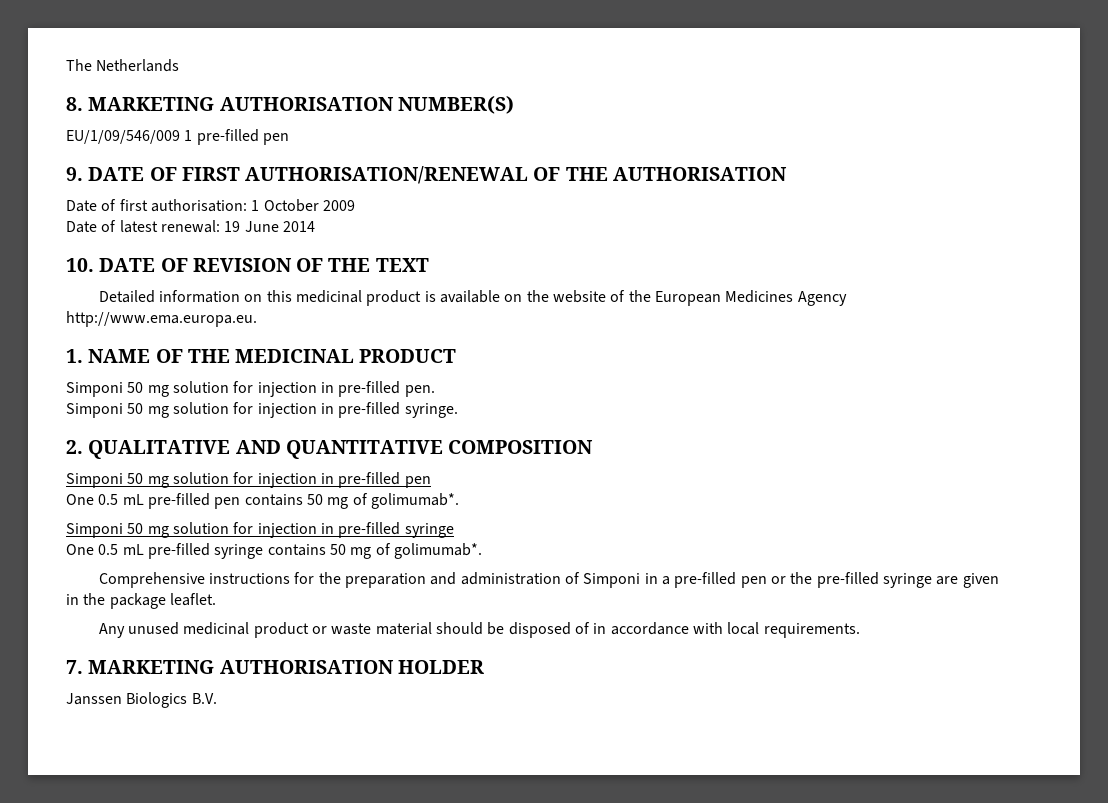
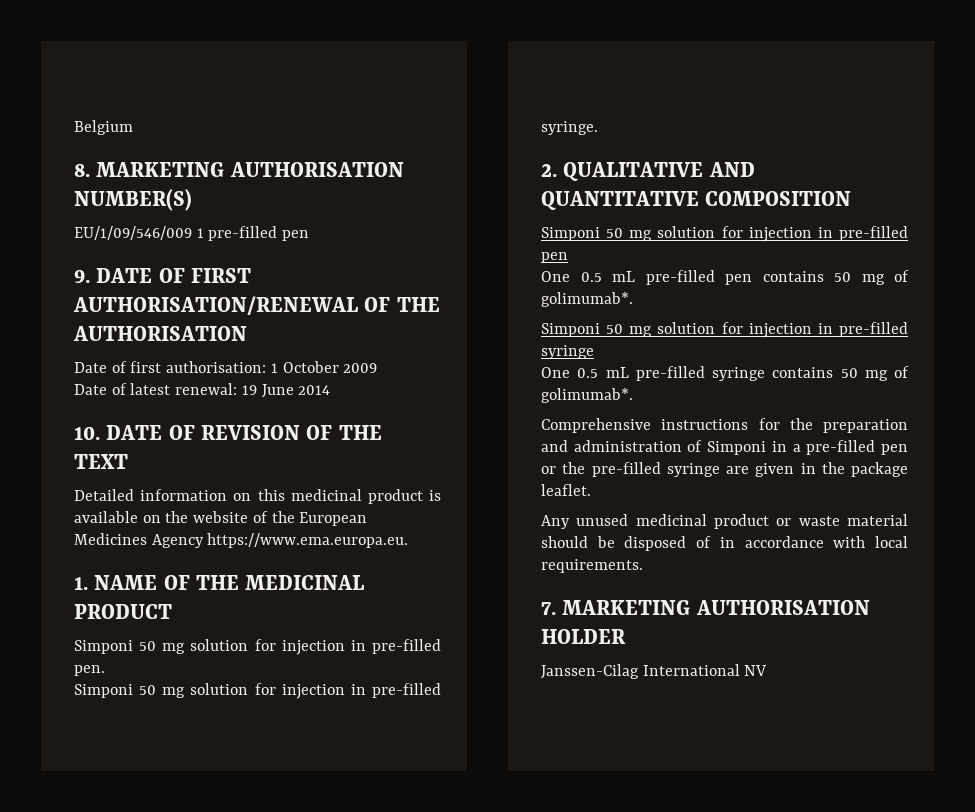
- The Netherlands
+ Belgium
- Detailed information on this medicinal product is available on the website of the European Medicines Agency http://www.ema.europa.eu.
+ Detailed information on this medicinal product is available on the website of the European Medicines Agency https://www.ema.europa.eu.
- Janssen Biologics B.V.
+ Janssen-Cilag International NV

